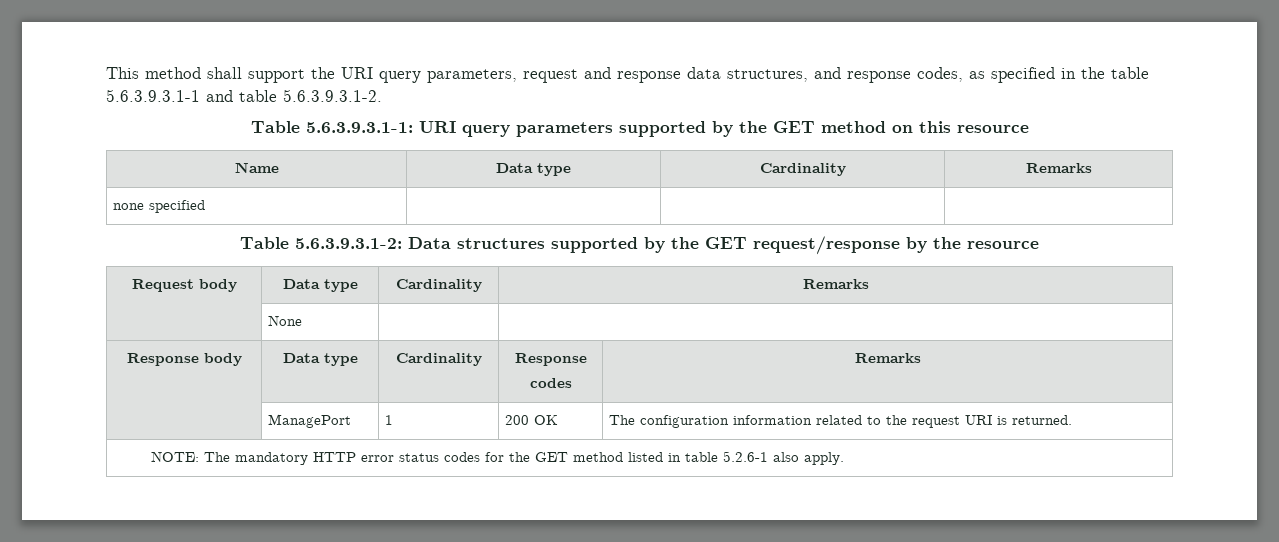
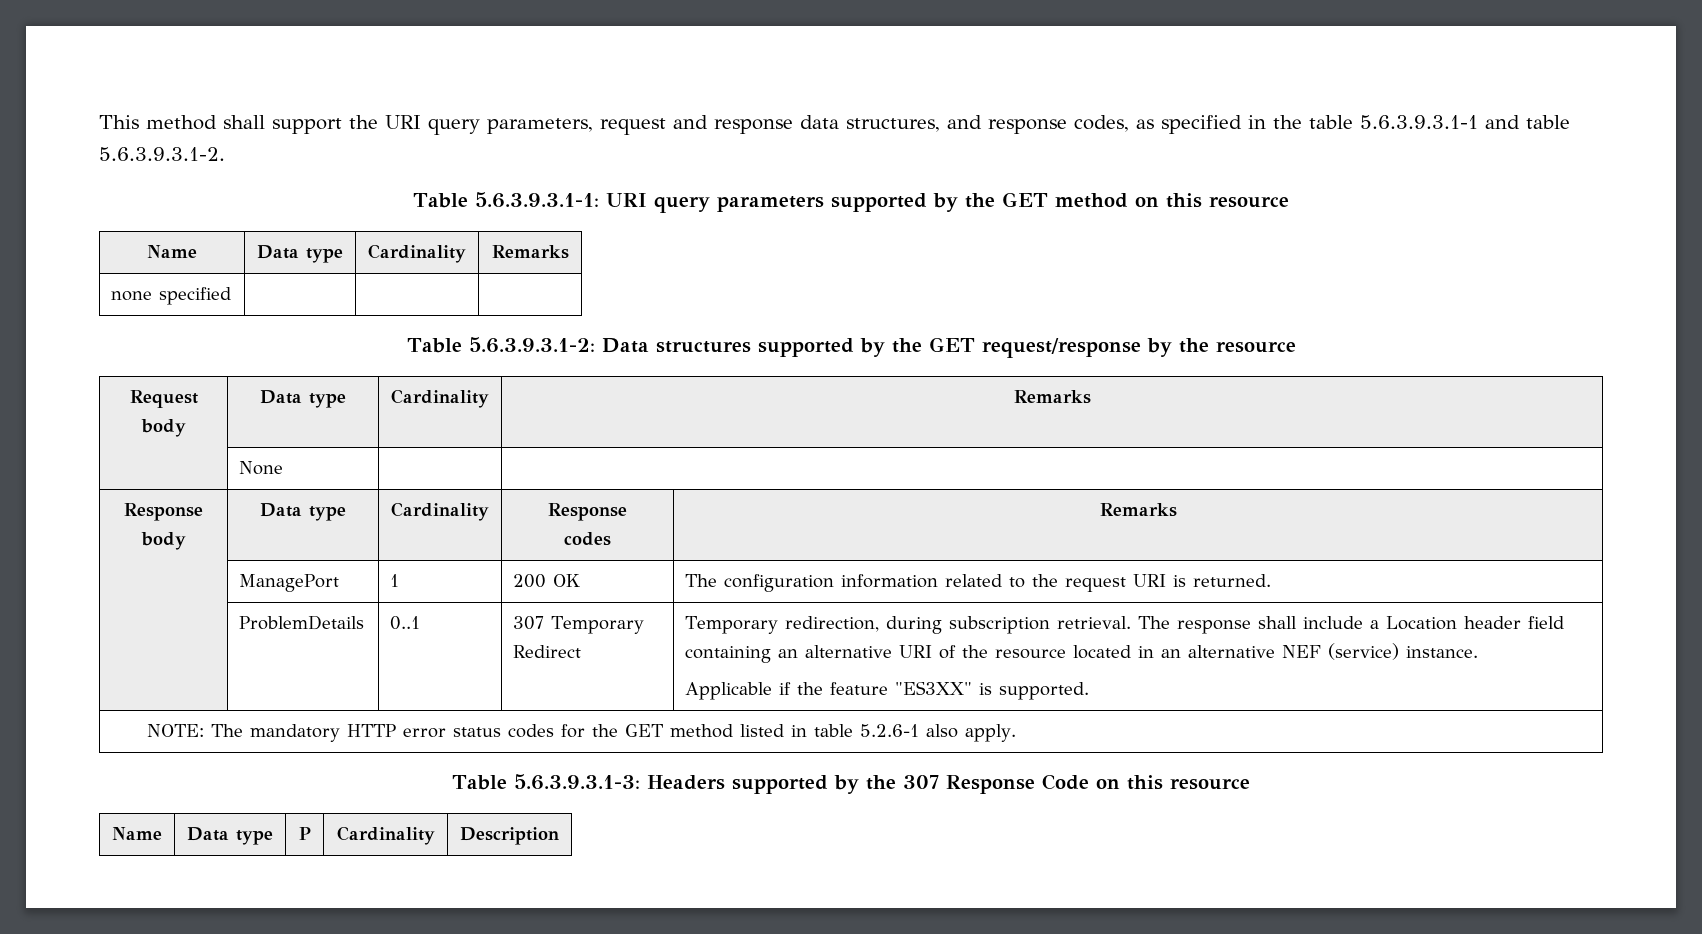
+ | ProblemDetails | 0..1 | 307 Temporary Redirect | Temporary redirection, during subscription retrieval. The response shall include a Location header field containing an alternative URI of the resource located in an alternative NEF (service) instance.
+ Applicable if the feature "ES3XX" is supported.
+ Table 5.6.3.9.3.1-3: Headers supported by the 307 Response Code on this resource
+ Name | Data type | P | Cardinality | Description

